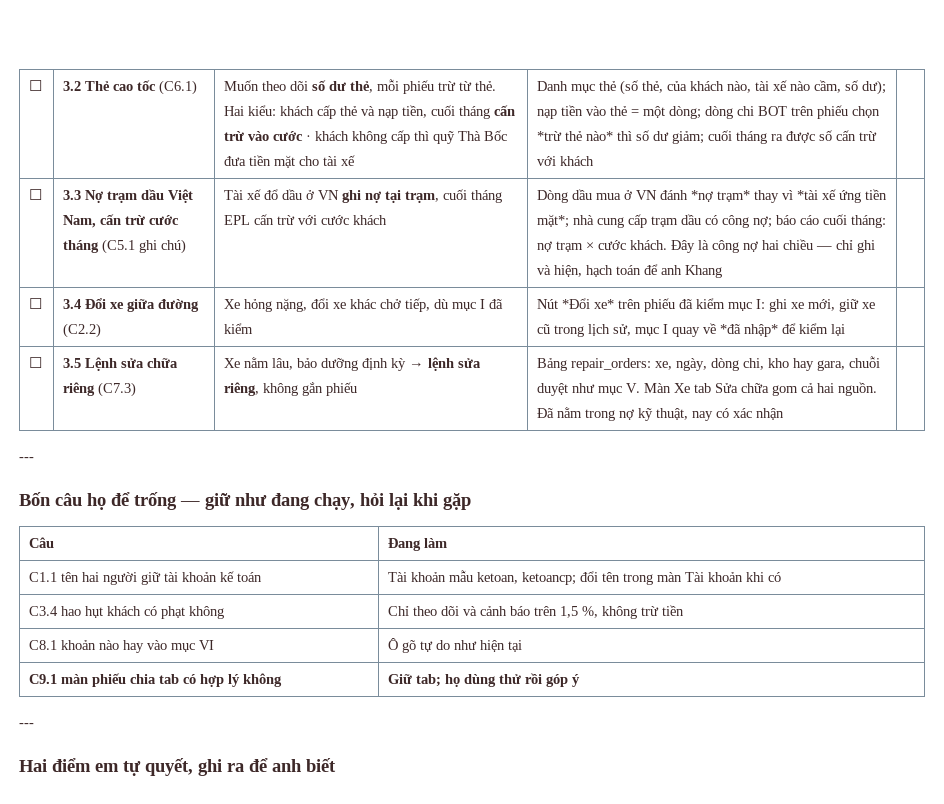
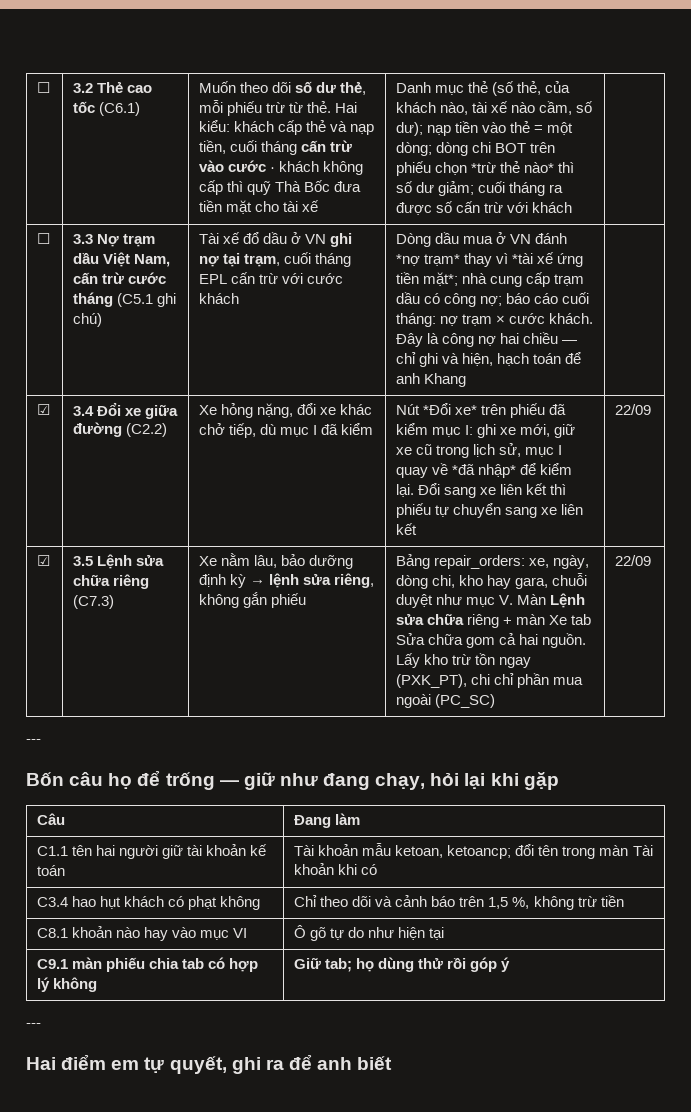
  Đây là công nợ hai chiều — chỉ ghi và hiện, hạch toán để anh Khang |
- ☐
+ ☑
- Nút *Đổi xe* trên phiếu đã kiểm mục I: ghi xe mới, giữ xe cũ trong lịch sử, mục I quay về *đã nhập* để kiểm lại |
- ☐
+ Nút *Đổi xe* trên phiếu đã kiểm mục I: ghi xe mới, giữ xe cũ trong lịch sử, mục I quay về *đã nhập* để kiểm lại. Đổi sang xe liên kết thì phiếu tự chuyển sang xe liên kết | 22/09
+ ☑
- Bảng repair_orders: xe, ngày, dòng chi, kho hay gara, chuỗi duyệt như mục V. Màn Xe tab Sửa chữa gom cả hai nguồn.
+ Bảng repair_orders: xe, ngày, dòng chi, kho hay gara, chuỗi duyệt như mục V. Màn Lệnh sửa chữa riêng + màn Xe tab Sửa chữa gom cả hai nguồn.
- Đã nằm trong nợ kỹ thuật, nay có xác nhận
+ Lấy kho trừ tồn ngay (PXK_PT), chi chỉ phần mua ngoài (PC_SC) | 22/09

